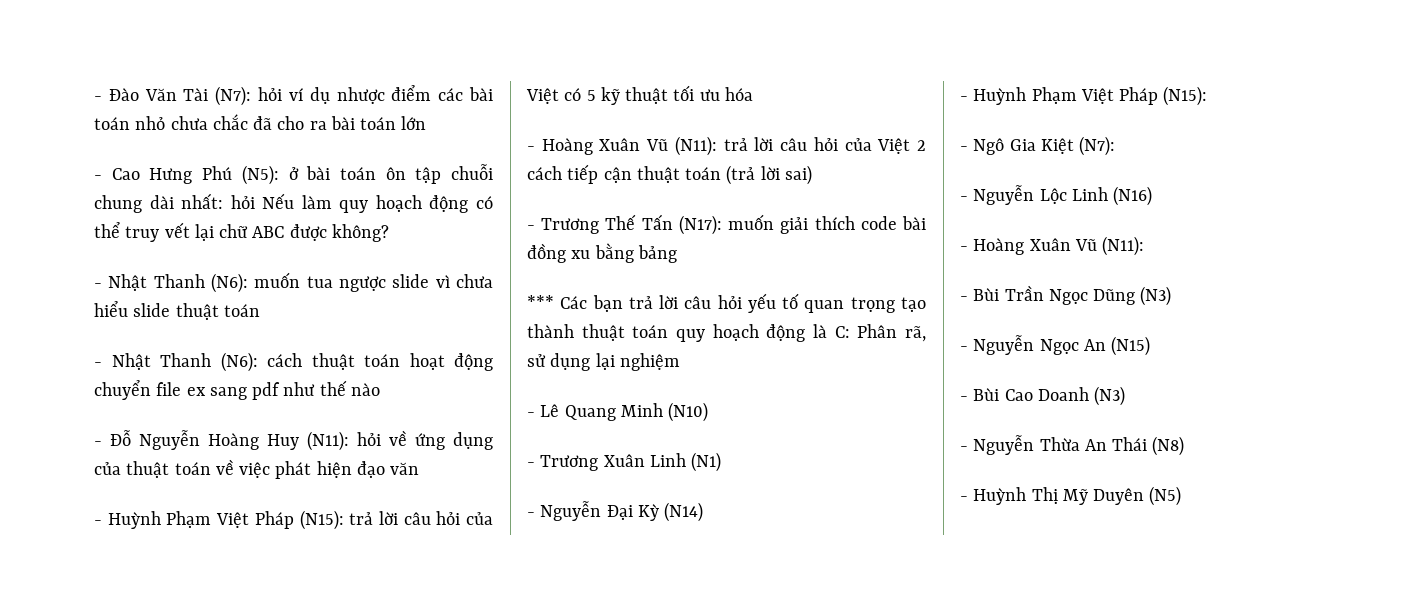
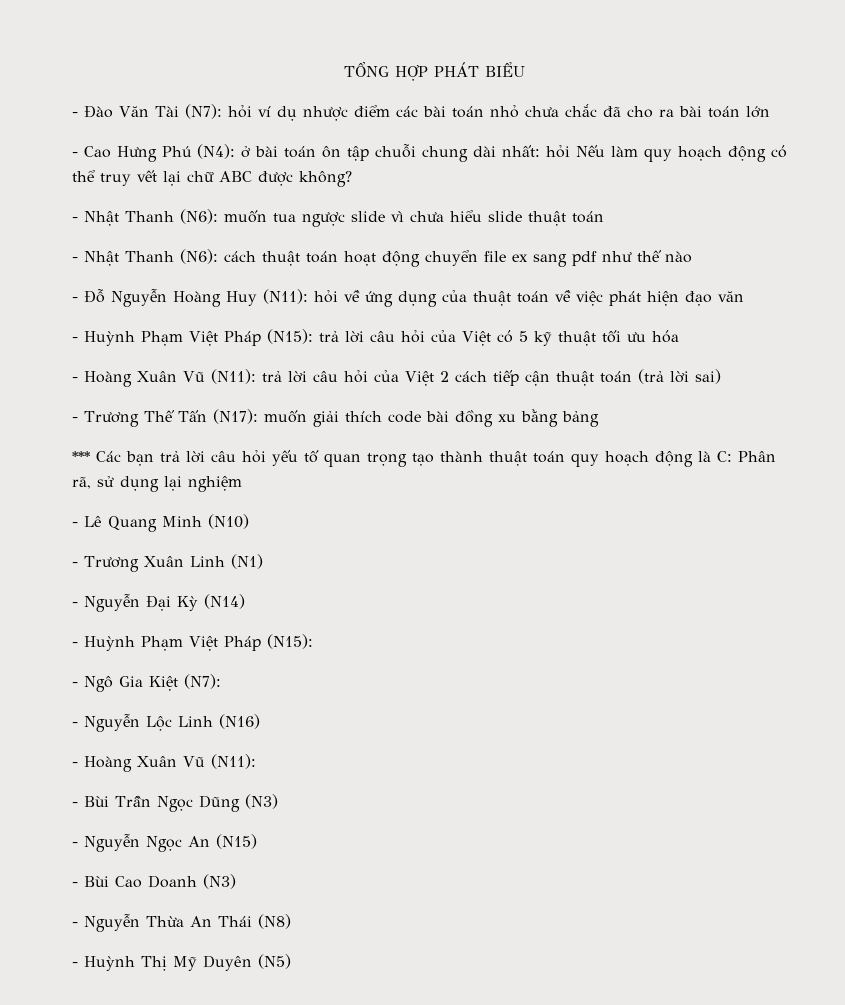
+ TỔNG HỢP PHÁT BIỂU
- - Cao Hưng Phú (N5): ở bài toán ôn tập chuỗi chung dài nhất: hỏi Nếu làm quy hoạch động có thể truy vết lại chữ ABC được không?
+ - Cao Hưng Phú (N4): ở bài toán ôn tập chuỗi chung dài nhất: hỏi Nếu làm quy hoạch động có thể truy vết lại chữ ABC được không?

